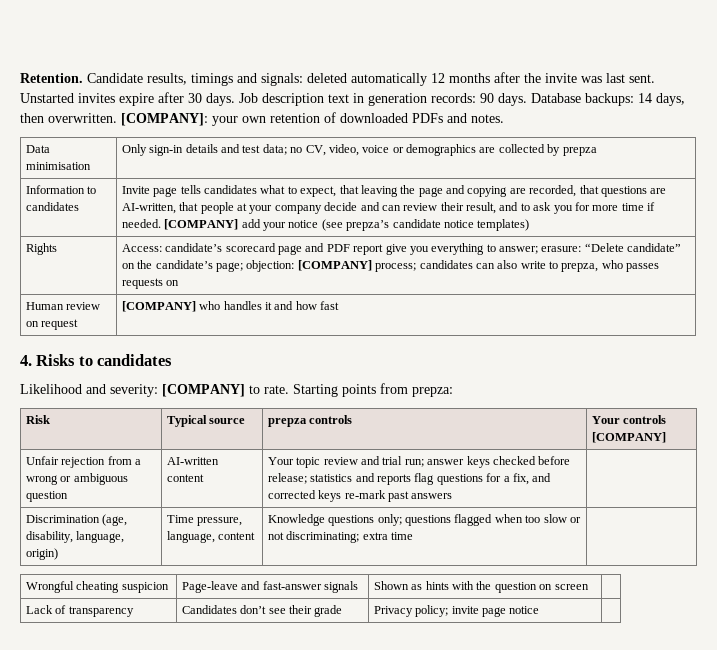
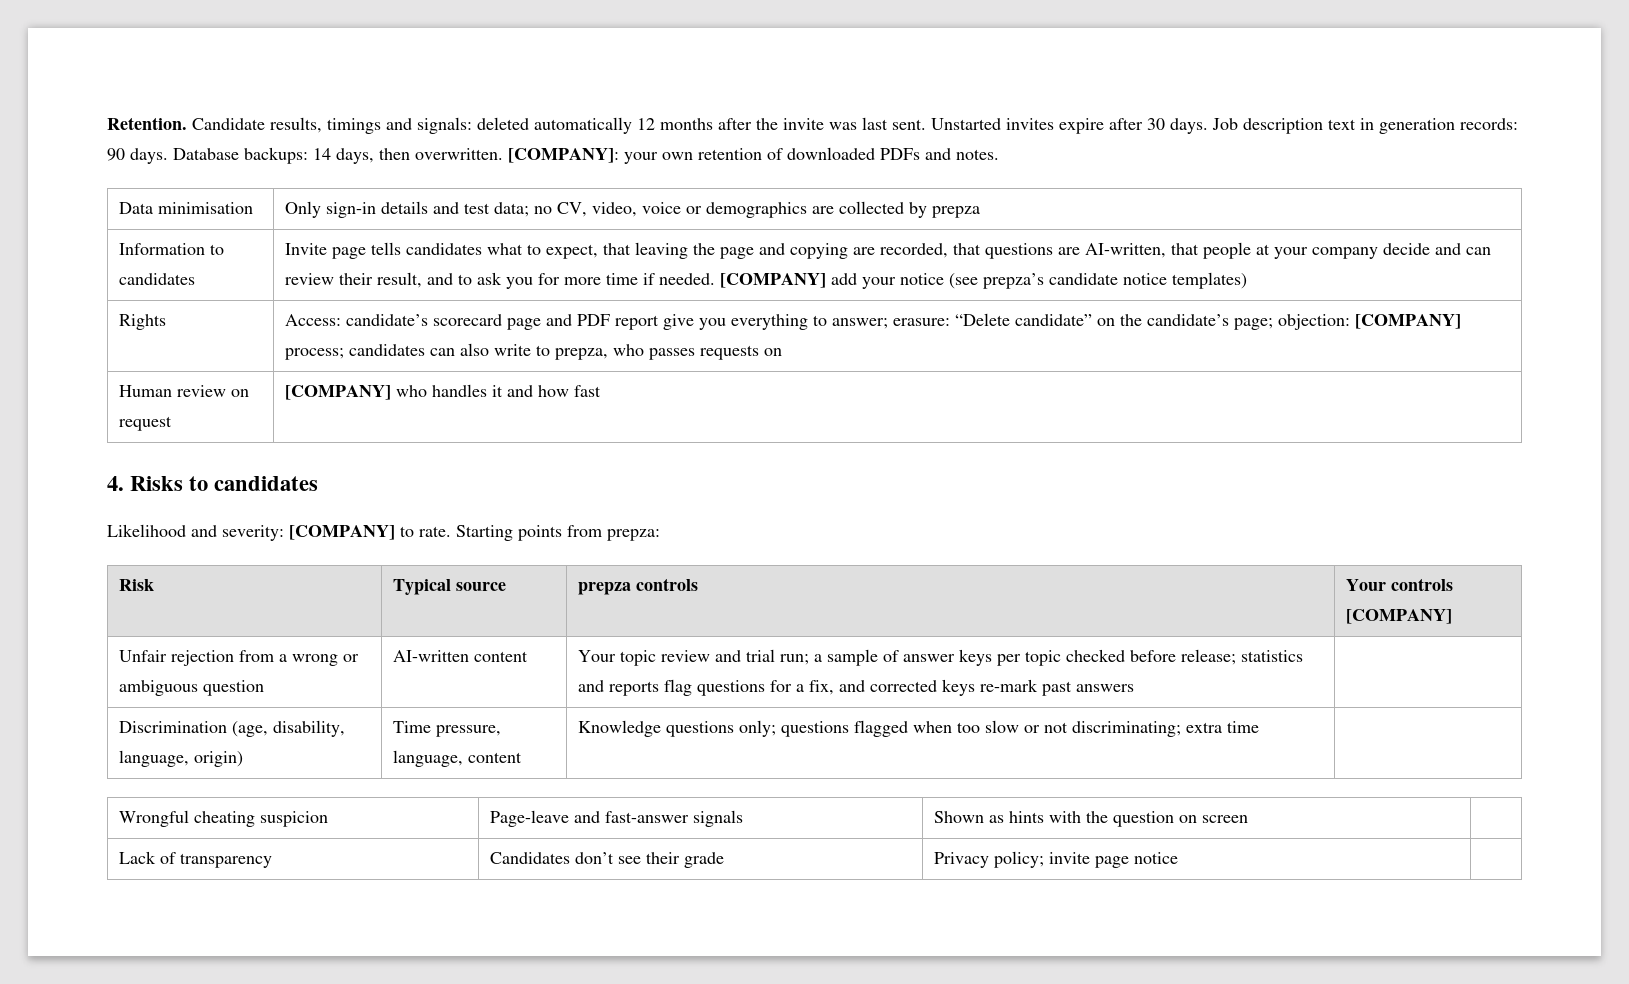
- Unfair rejection from a wrong or ambiguous question | AI-written content | Your topic review and trial run; answer keys checked before release; statistics and reports flag questions for a fix, and corrected keys re-mark past answers |
+ Unfair rejection from a wrong or ambiguous question | AI-written content | Your topic review and trial run; a sample of answer keys per topic checked before release; statistics and reports flag questions for a fix, and corrected keys re-mark past answers |

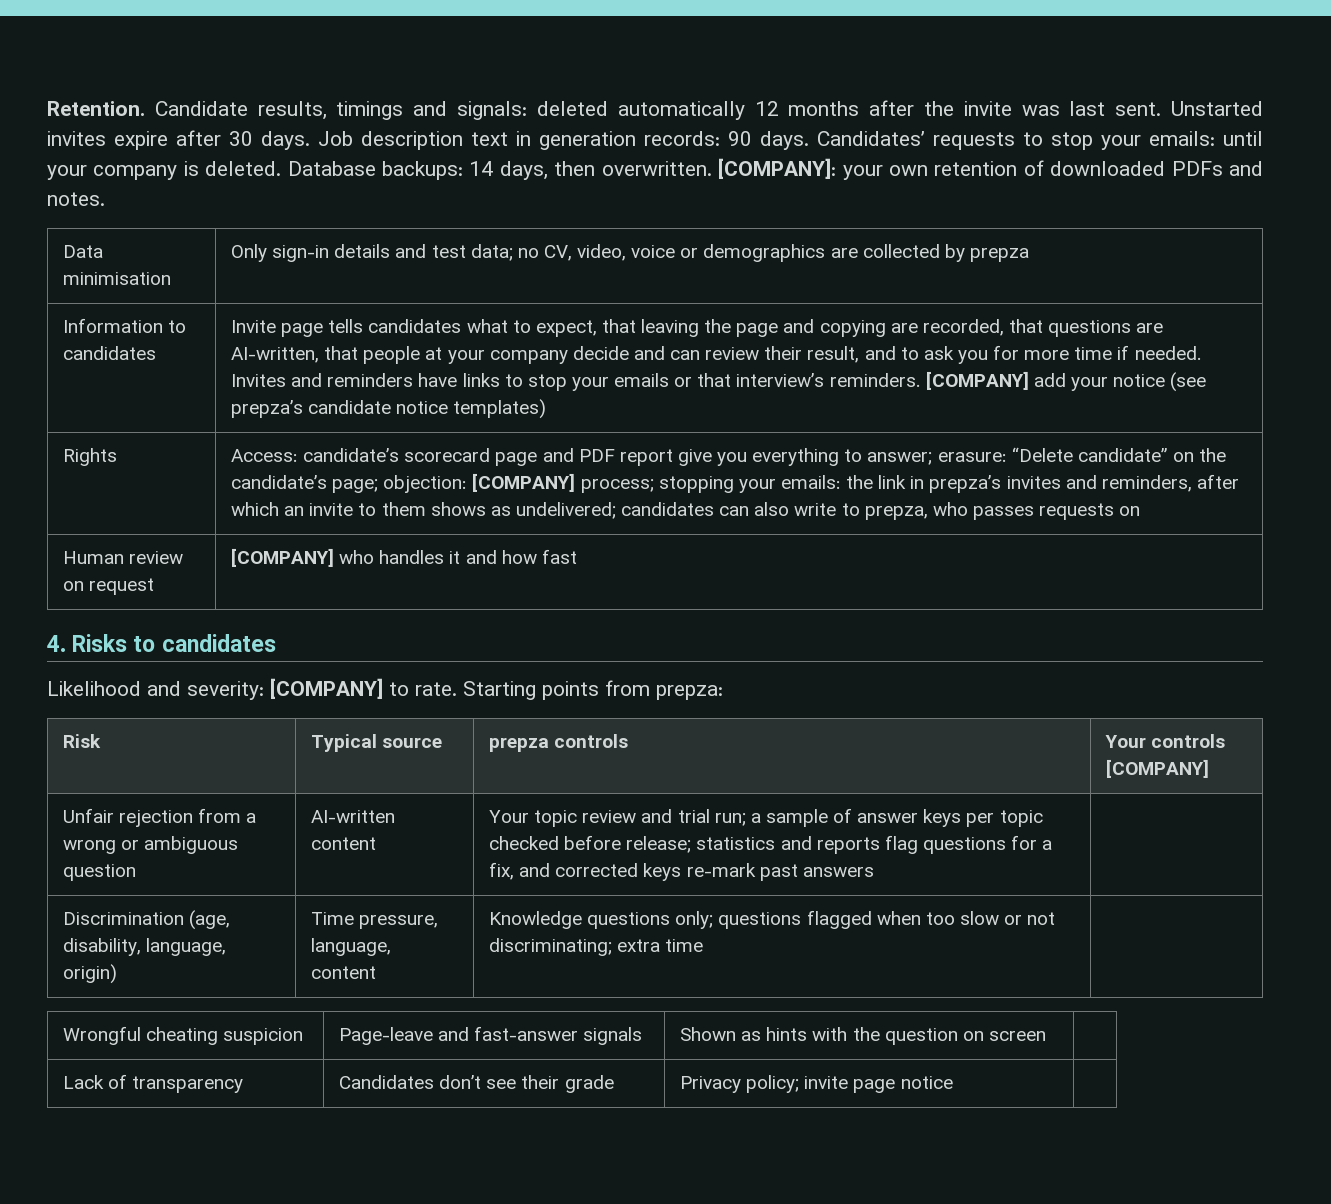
+ Candidates’ requests to stop your emails: until your company is deleted.
+ Invites and reminders have links to stop your emails or that interview’s reminders.
- Access: candidate’s scorecard page and PDF report give you everything to answer; erasure: “Delete candidate” on the candidate’s page; objection: [COMPANY] process; candidates can also write to prepza, who passes requests on
+ Access: candidate’s scorecard page and PDF report give you everything to answer; erasure: “Delete candidate” on the candidate’s page; objection: [COMPANY] process; stopping your emails: the link in prepza’s invites and reminders, after which an invite to them shows as undelivered; candidates can also write to prepza, who passes requests on

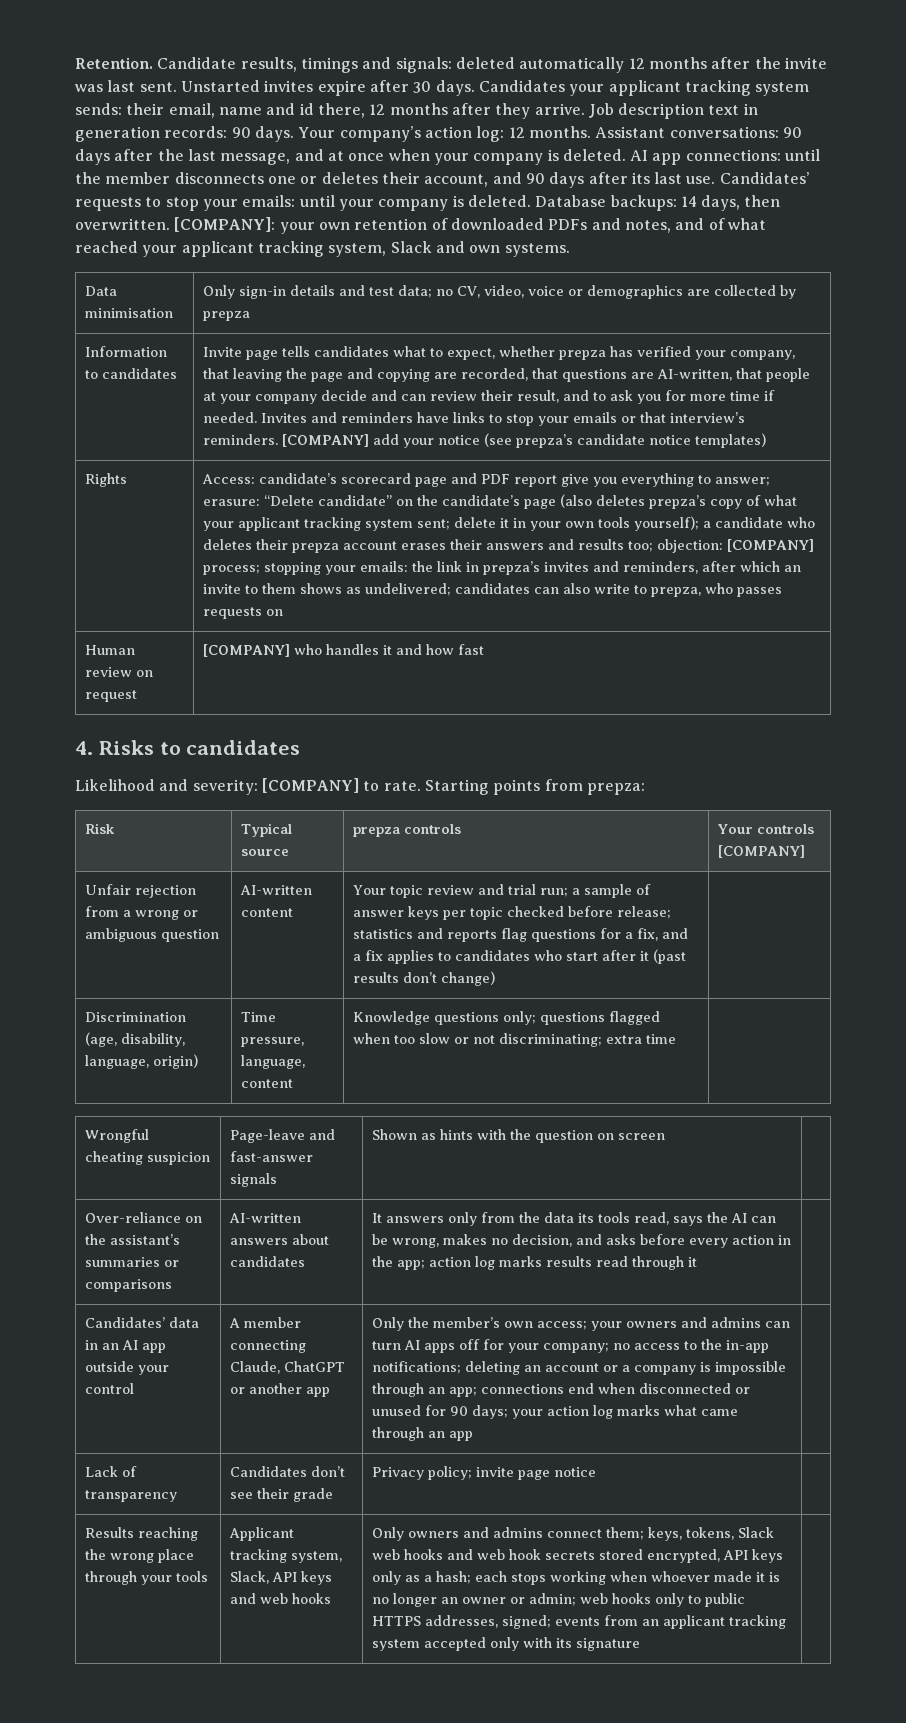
+ Candidates your applicant tracking system sends: their email, name and id there, 12 months after they arrive.
+ Your company’s action log: 12 months. Assistant conversations: 90 days after the last message, and at once when your company is deleted. AI app connections: until the member disconnects one or deletes their account, and 90 days after its last use.
- [COMPANY]: your own retention of downloaded PDFs and notes.
+ [COMPANY]: your own retention of downloaded PDFs and notes, and of what reached your applicant tracking system, Slack and own systems.
- Invite page tells candidates what to expect, that leaving the page and copying are recorded, that questions are AI-written, that people at your company decide and can review their result, and to ask you for more time if needed.
+ Invite page tells candidates what to expect, whether prepza has verified your company, that leaving the page and copying are recorded, that questions are AI-written, that people at your company decide and can review their result, and to ask you for more time if needed.
- Access: candidate’s scorecard page and PDF report give you everything to answer; erasure: “Delete candidate” on the candidate’s page; objection: [COMPANY] process; stopping your emails: the link in prepza’s invites and reminders, after which an invite to them shows as undelivered; candidates can also write to prepza, who passes requests on
+ Access: candidate’s scorecard page and PDF report give you everything to answer; erasure: “Delete candidate” on the candidate’s page (also deletes prepza’s copy of what your applicant tracking system sent; delete it in your own tools yourself); a candidate who deletes their prepza account erases their answers and results too; objection: [COMPANY] process; stopping your emails: the link in prepza’s invites and reminders, after which an invite to them shows as undelivered; candidates can also write to prepza, who passes requests on
- Your topic review and trial run; a sample of answer keys per topic checked before release; statistics and reports flag questions for a fix, and corrected keys re-mark past answers
+ Your topic review and trial run; a sample of answer keys per topic checked before release; statistics and reports flag questions for a fix, and a fix applies to candidates who start after it (past results don’t change)
+ Over-reliance on the assistant’s summaries or comparisons | AI-written answers about candidates | It answers only from the data its tools read, says the AI can be wrong, makes no decision, and asks before every action in the app; action log marks results read through it |
+ Candidates’ data in an AI app outside your control | A member connecting Claude, ChatGPT or another app | Only the member’s own access; your owners and admins can turn AI apps off for your company; no access to the in-app notifications; deleting an account or a company is impossible through an app; connections end when disconnected or unused for 90 days; your action log marks what came through an app
+ Results reaching the wrong place through your tools | Applicant tracking system, Slack, API keys and web hooks | Only owners and admins connect them; keys, tokens, Slack web hooks and web hook secrets stored encrypted, API keys only as a hash; each stops working when whoever made it is no longer an owner or admin; web hooks only to public HTTPS addresses, signed; events from an applicant tracking system accepted only with its signature

